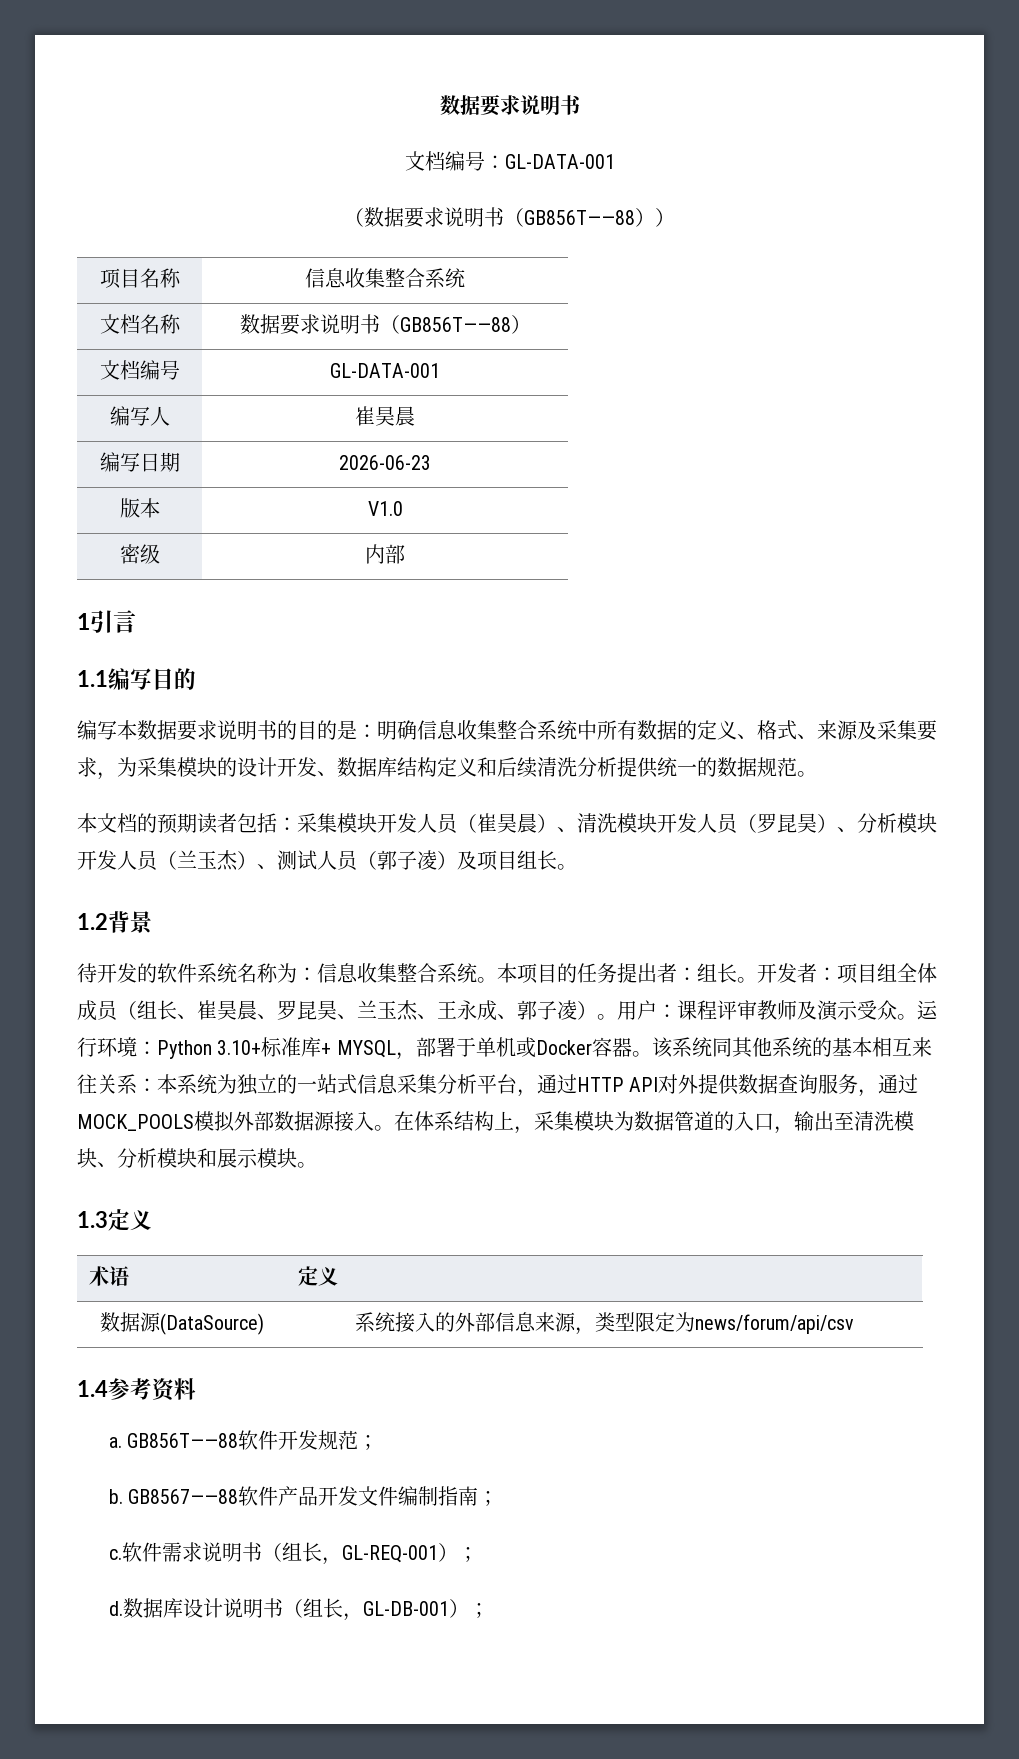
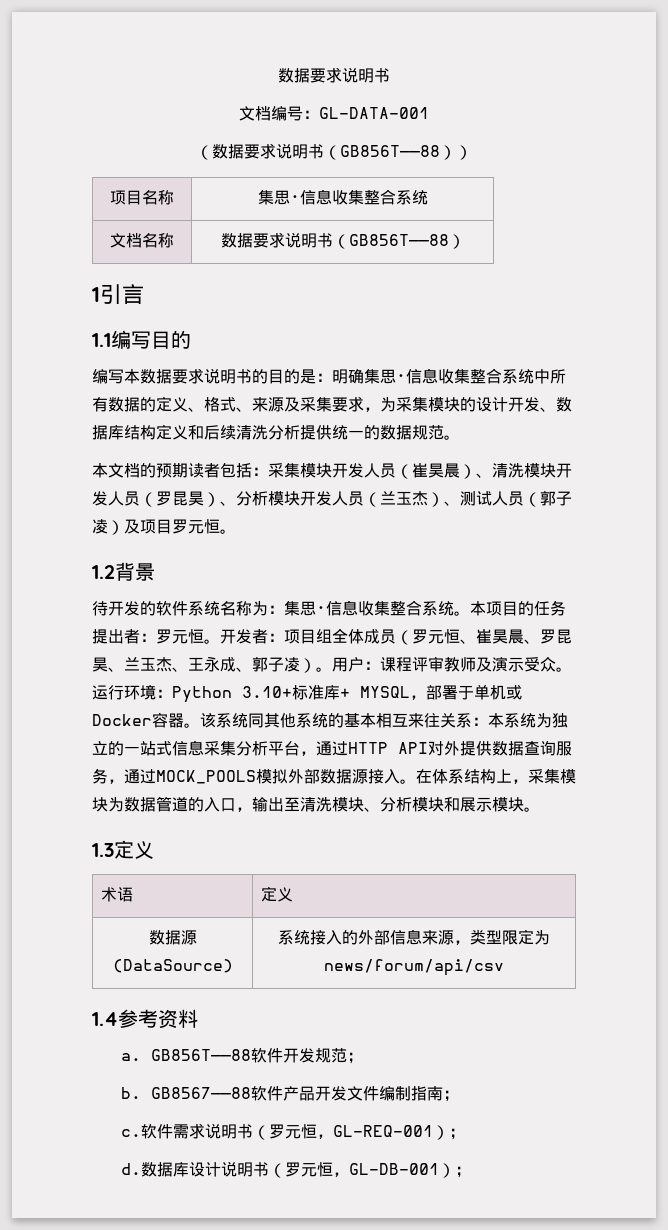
- 项目名称 | 信息收集整合系统
+ 项目名称 | 集思·信息收集整合系统
- 文档编号 | GL-DATA-001
- 编写人 | 崔昊晨
- 编写日期 | 2026-06-23
- 版本 | V1.0
- 密级 | 内部
- 编写本数据要求说明书的目的是：明确信息收集整合系统中所有数据的定义、格式、来源及采集要求，为采集模块的设计开发、数据库结构定义和后续清洗分析提供统一的数据规范。
+ 编写本数据要求说明书的目的是：明确集思·信息收集整合系统中所有数据的定义、格式、来源及采集要求，为采集模块的设计开发、数据库结构定义和后续清洗分析提供统一的数据规范。
- 本文档的预期读者包括：采集模块开发人员（崔昊晨）、清洗模块开发人员（罗昆昊）、分析模块开发人员（兰玉杰）、测试人员（郭子凌）及项目组长。
+ 本文档的预期读者包括：采集模块开发人员（崔昊晨）、清洗模块开发人员（罗昆昊）、分析模块开发人员（兰玉杰）、测试人员（郭子凌）及项目罗元恒。
- 待开发的软件系统名称为：信息收集整合系统。
+ 待开发的软件系统名称为：集思·信息收集整合系统。
- 本项目的任务提出者：组长。
+ 本项目的任务提出者：罗元恒。
- 开发者：项目组全体成员（组长、崔昊晨、罗昆昊、兰玉杰、王永成、郭子凌）。
+ 开发者：项目组全体成员（罗元恒、崔昊晨、罗昆昊、兰玉杰、王永成、郭子凌）。
- 软件需求说明书（组长，GL-REQ-001）；
+ 软件需求说明书（罗元恒，GL-REQ-001）；
- 数据库设计说明书（组长，GL-DB-001）；
+ 数据库设计说明书（罗元恒，GL-DB-001）；

